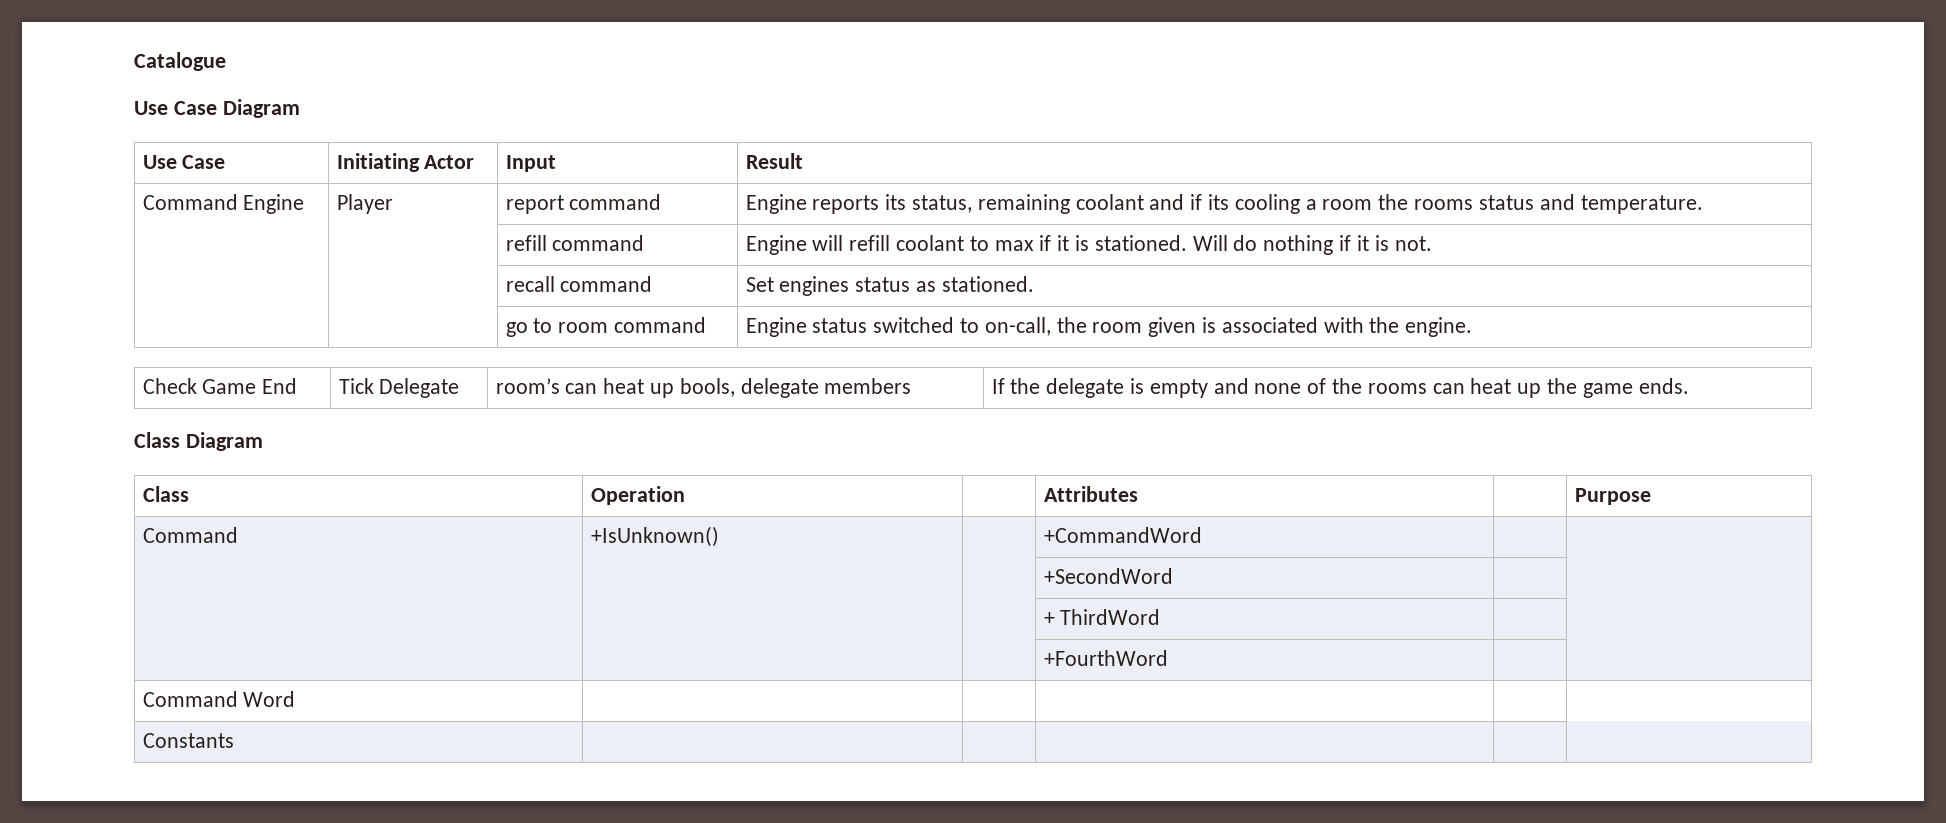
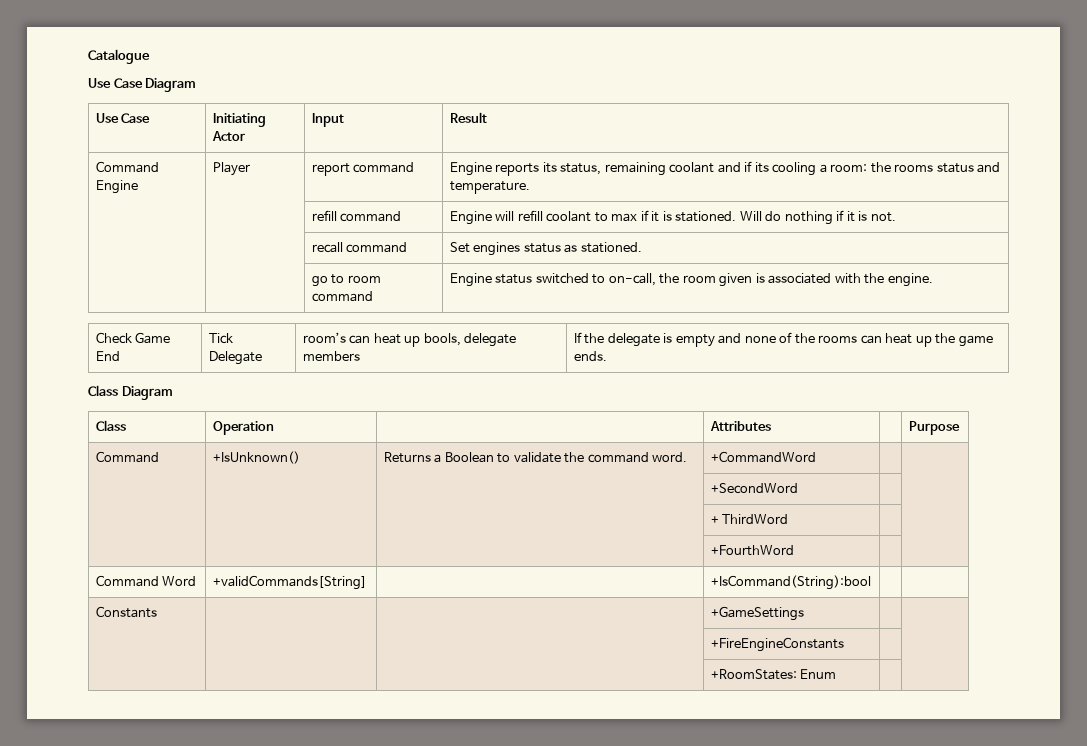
- Command Engine | Player | report command | Engine reports its status, remaining coolant and if its cooling a room the rooms status and temperature.
+ Command Engine | Player | report command | Engine reports its status, remaining coolant and if its cooling a room: the rooms status and temperature.
- Command | +IsUnknown() | | +CommandWord | |
+ Command | +IsUnknown() | Returns a Boolean to validate the command word. | +CommandWord | |
- Command Word | | | | |
+ Command Word | +validCommands[String] | | +IsCommand(String):bool | |
- Constants | | | | |
+ Constants | | | +GameSettings | |
+ | | | +FireEngineConstants | |
+ | | | +RoomStates: Enum | |

